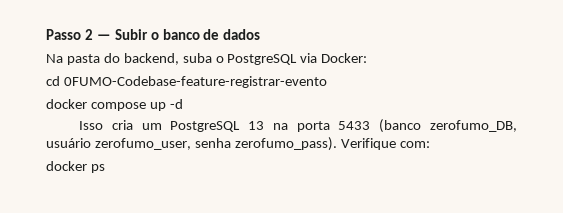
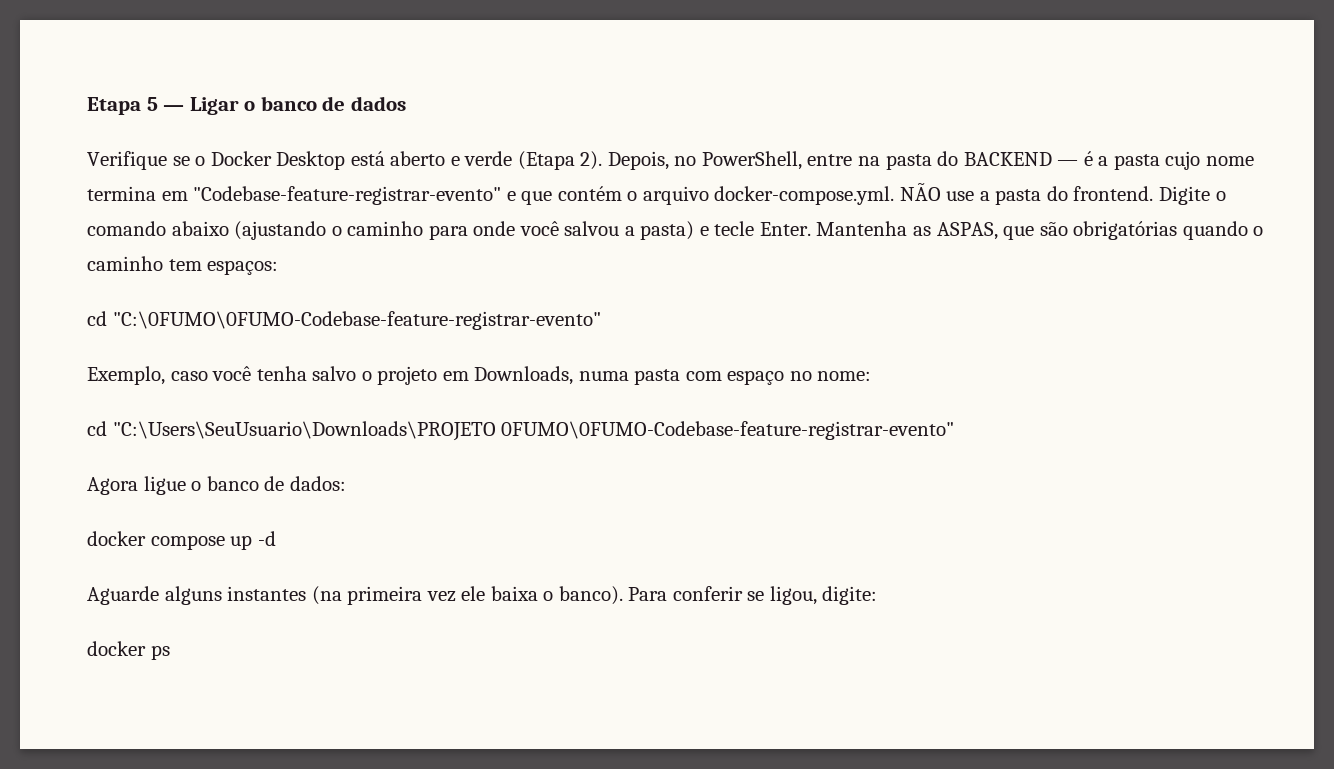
- Passo 2 — Subir o banco de dados
+ Etapa 5 — Ligar o banco de dados
- Na pasta do backend, suba o PostgreSQL via Docker:
- cd 0FUMO-Codebase-feature-registrar-evento
+ Verifique se o Docker Desktop está aberto e verde (Etapa 2). Depois, no PowerShell, entre na pasta do BACKEND — é a pasta cujo nome termina em "Codebase-feature-registrar-evento" e que contém o arquivo docker-compose.yml. NÃO use a pasta do frontend. Digite o comando abaixo (ajustando o caminho para onde você salvou a pasta) e tecle Enter. Mantenha as ASPAS, que são obrigatórias quando o caminho tem espaços:
+ cd "C:\0FUMO\0FUMO-Codebase-feature-registrar-evento"
+ Exemplo, caso você tenha salvo o projeto em Downloads, numa pasta com espaço no nome:
+ cd "C:\Users\SeuUsuario\Downloads\PROJETO 0FUMO\0FUMO-Codebase-feature-registrar-evento"
+ Agora ligue o banco de dados:
  docker compose up -d
- Isso cria um PostgreSQL 13 na porta 5433 (banco zerofumo_DB, usuário zerofumo_user, senha zerofumo_pass). Verifique com:
+ Aguarde alguns instantes (na primeira vez ele baixa o banco). Para conferir se ligou, digite:

